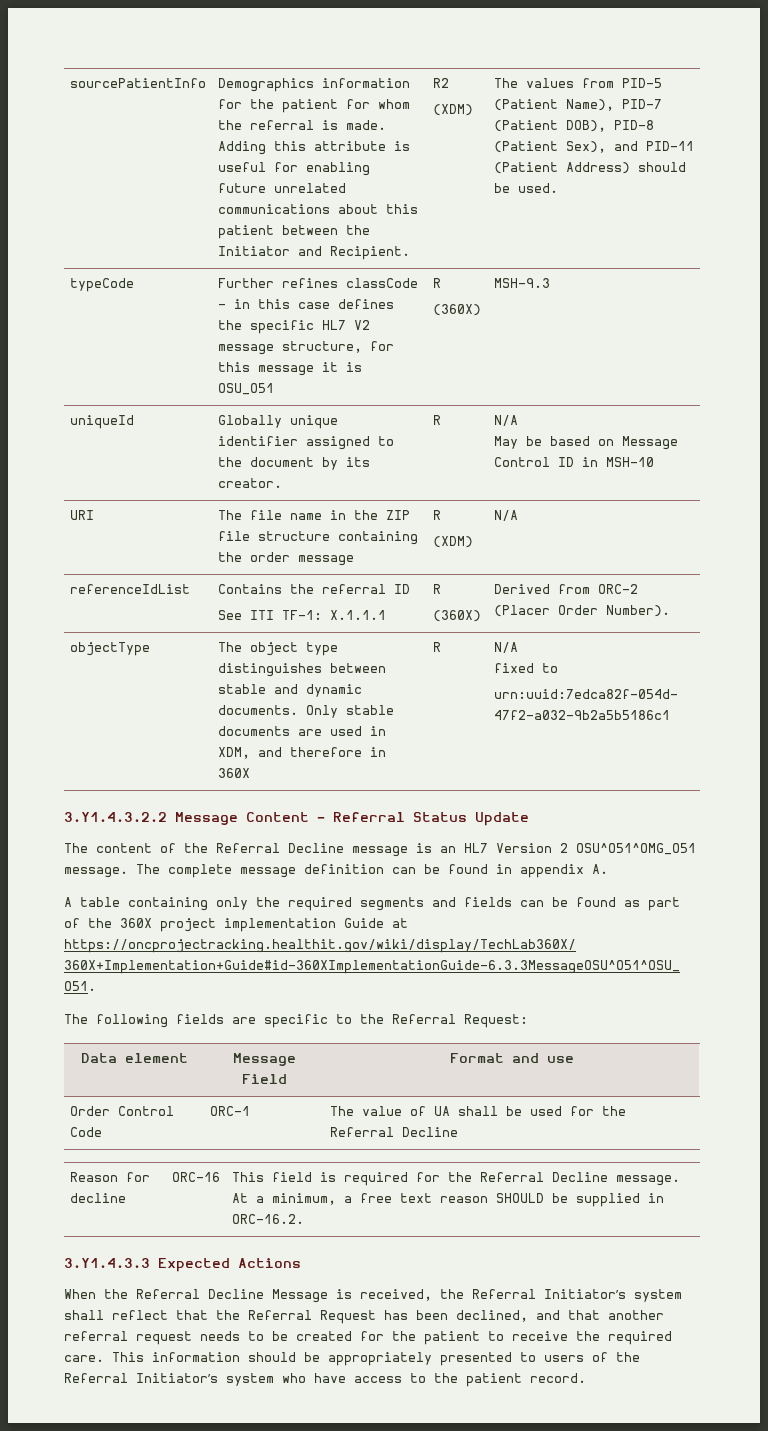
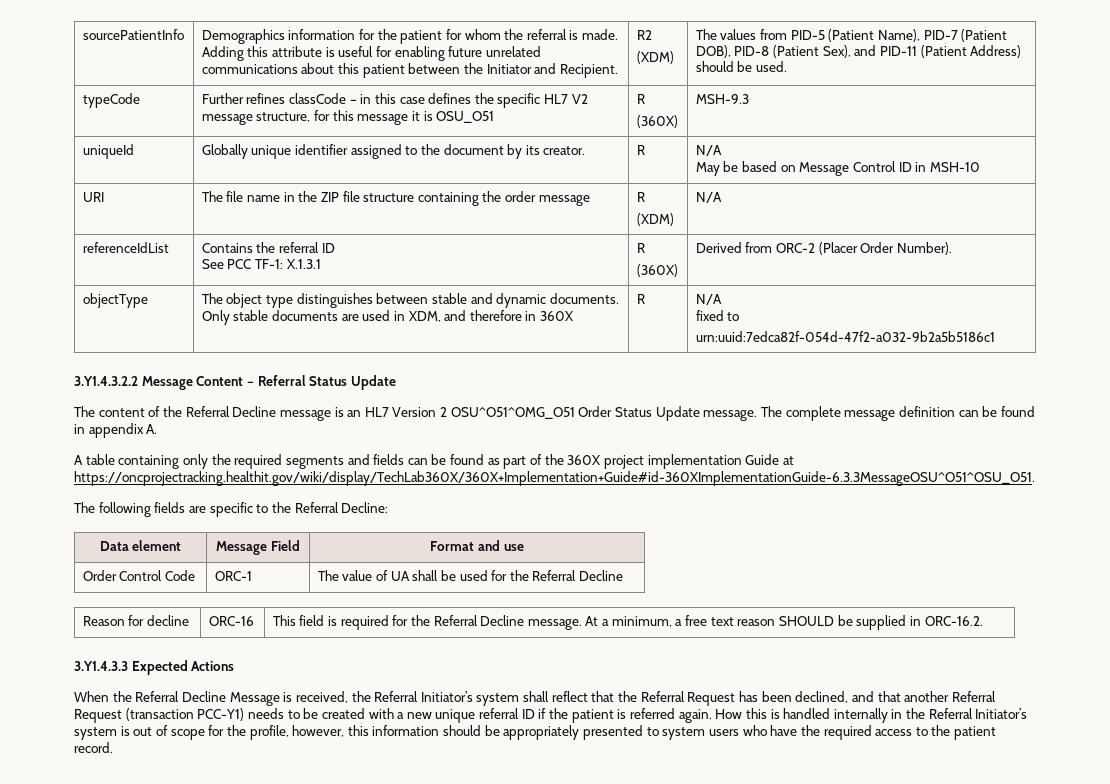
  referenceIdList | Contains the referral ID
- See ITI TF-1: X.1.1.1 | R
+ See PCC TF-1: X.1.3.1 | R
- The content of the Referral Decline message is an HL7 Version 2 OSU^O51^OMG_O51 message.
+ The content of the Referral Decline message is an HL7 Version 2 OSU^O51^OMG_O51 Order Status Update message.
- The following fields are specific to the Referral Request:
+ The following fields are specific to the Referral Decline:
- When the Referral Decline Message is received, the Referral Initiator’s system shall reflect that the Referral Request has been declined, and that another referral request needs to be created for the patient to receive the required care. This information should be appropriately presented to users of the Referral Initiator’s system who have access to the patient record.
+ When the Referral Decline Message is received, the Referral Initiator’s system shall reflect that the Referral Request has been declined, and that another Referral Request (transaction PCC-Y1) needs to be created with a new unique referral ID if the patient is referred again. How this is handled internally in the Referral Initiator’s system is out of scope for the profile, however, this information should be appropriately presented to system users who have the required access to the patient record.

